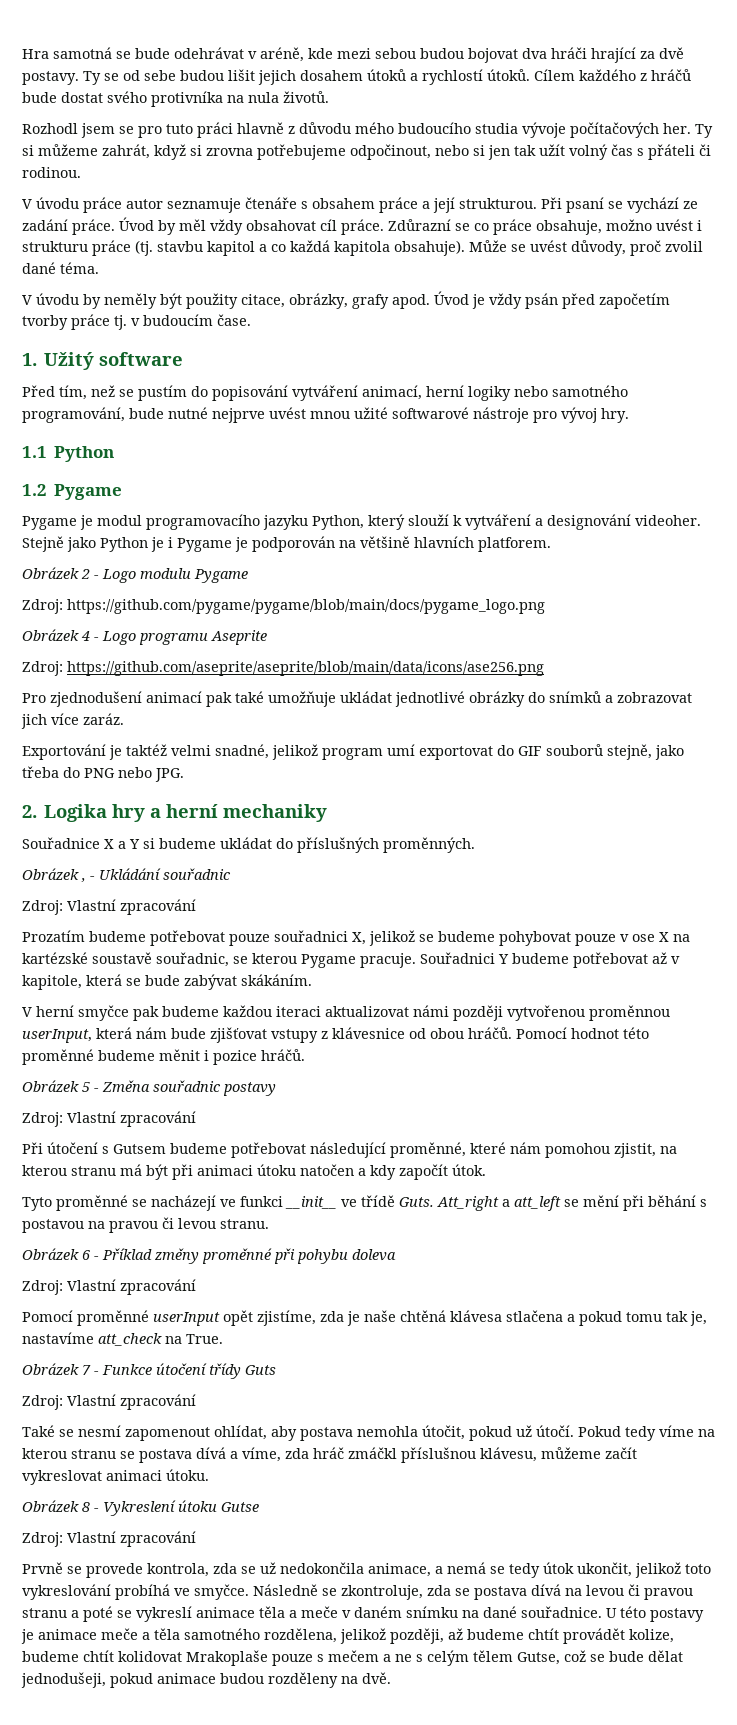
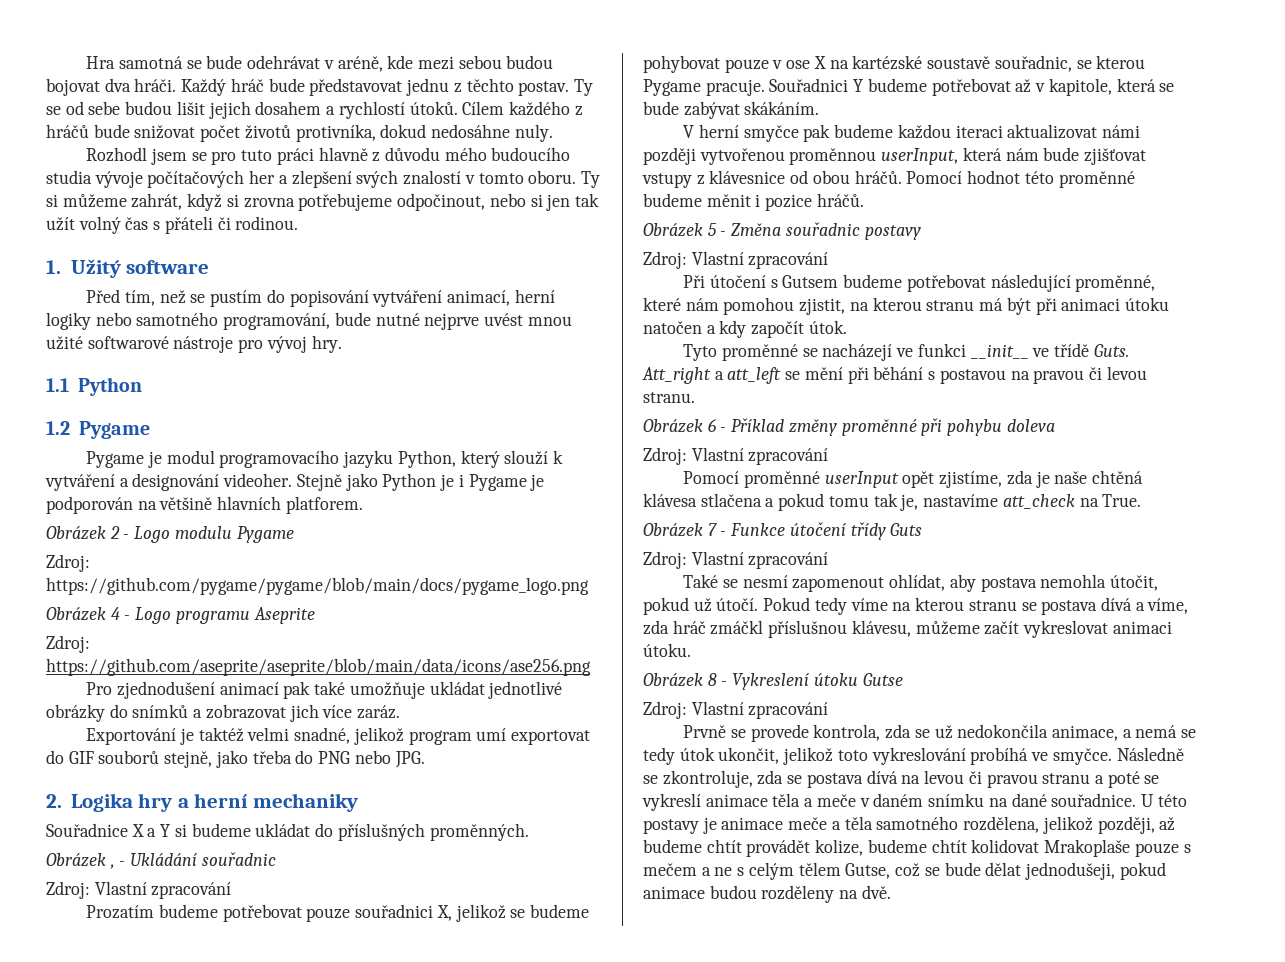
- Hra samotná se bude odehrávat v aréně, kde mezi sebou budou bojovat dva hráči hrající za dvě postavy.
+ Hra samotná se bude odehrávat v aréně, kde mezi sebou budou bojovat dva hráči. Každý hráč bude představovat jednu z těchto postav.
- Ty se od sebe budou lišit jejich dosahem útoků a rychlostí útoků.
+ Ty se od sebe budou lišit jejich dosahem a rychlostí útoků.
- Cílem každého z hráčů bude dostat svého protivníka na nula životů.
+ Cílem každého z hráčů bude snižovat počet životů protivníka, dokud nedosáhne nuly.
- Rozhodl jsem se pro tuto práci hlavně z důvodu mého budoucího studia vývoje počítačových her.
+ Rozhodl jsem se pro tuto práci hlavně z důvodu mého budoucího studia vývoje počítačových her a zlepšení svých znalostí v tomto oboru.
- V úvodu práce autor seznamuje čtenáře s obsahem práce a její strukturou. Při psaní se vychází ze zadání práce. Úvod by měl vždy obsahovat cíl práce. Zdůrazní se co práce obsahuje, možno uvést i strukturu práce (tj. stavbu kapitol a co každá kapitola obsahuje). Může se uvést důvody, proč zvolil dané téma.
- V úvodu by neměly být použity citace, obrázky, grafy apod. Úvod je vždy psán před započetím tvorby práce tj. v budoucím čase.

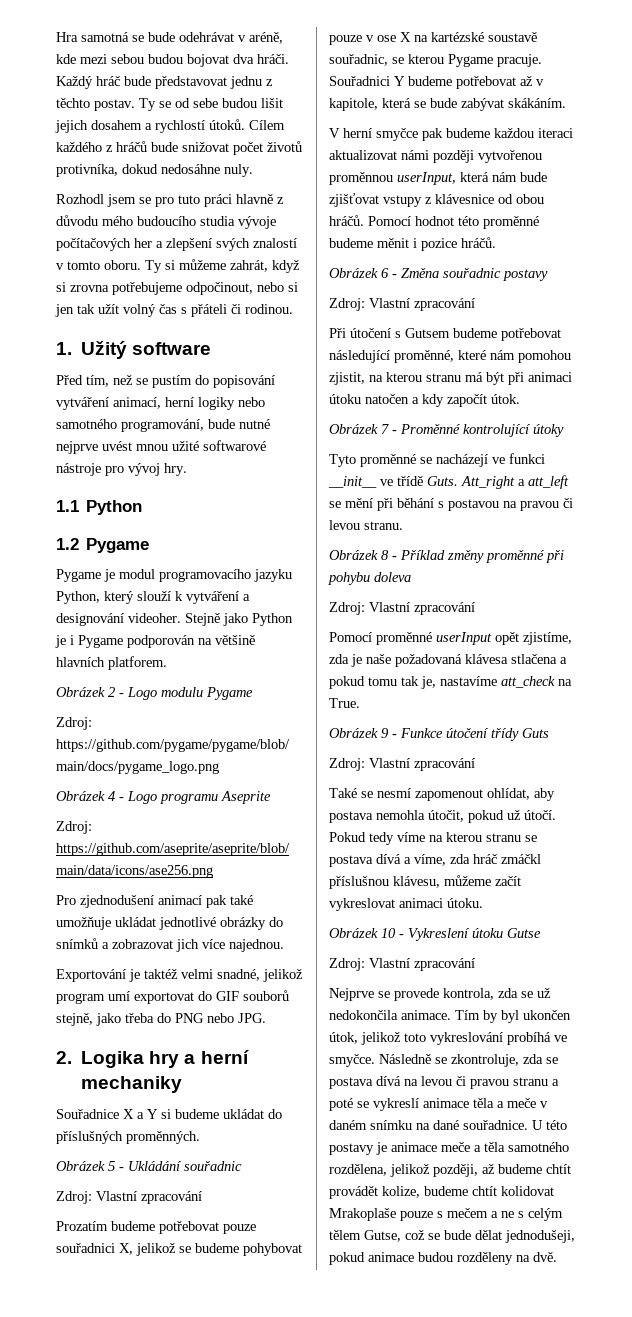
- Stejně jako Python je i Pygame je podporován na většině hlavních platforem.
+ Stejně jako Python je i Pygame podporován na většině hlavních platforem.
- Pro zjednodušení animací pak také umožňuje ukládat jednotlivé obrázky do snímků a zobrazovat jich více zaráz.
+ Pro zjednodušení animací pak také umožňuje ukládat jednotlivé obrázky do snímků a zobrazovat jich více najednou.
- Obrázek , - Ukládání souřadnic
+ Obrázek 5 - Ukládání souřadnic
- Obrázek 5 - Změna souřadnic postavy
+ Obrázek 6 - Změna souřadnic postavy
+ Obrázek 7 - Proměnné kontrolující útoky
- Obrázek 6 - Příklad změny proměnné při pohybu doleva
+ Obrázek 8 - Příklad změny proměnné při pohybu doleva
- Pomocí proměnné userInput opět zjistíme, zda je naše chtěná klávesa stlačena a pokud tomu tak je, nastavíme att_check na True.
+ Pomocí proměnné userInput opět zjistíme, zda je naše požadovaná klávesa stlačena a pokud tomu tak je, nastavíme att_check na True.
- Obrázek 7 - Funkce útočení třídy Guts
+ Obrázek 9 - Funkce útočení třídy Guts
- Obrázek 8 - Vykreslení útoku Gutse
+ Obrázek 10 - Vykreslení útoku Gutse
- Prvně se provede kontrola, zda se už nedokončila animace, a nemá se tedy útok ukončit, jelikož toto vykreslování probíhá ve smyčce.
+ Nejprve se provede kontrola, zda se už nedokončila animace. Tím by byl ukončen útok, jelikož toto vykreslování probíhá ve smyčce.

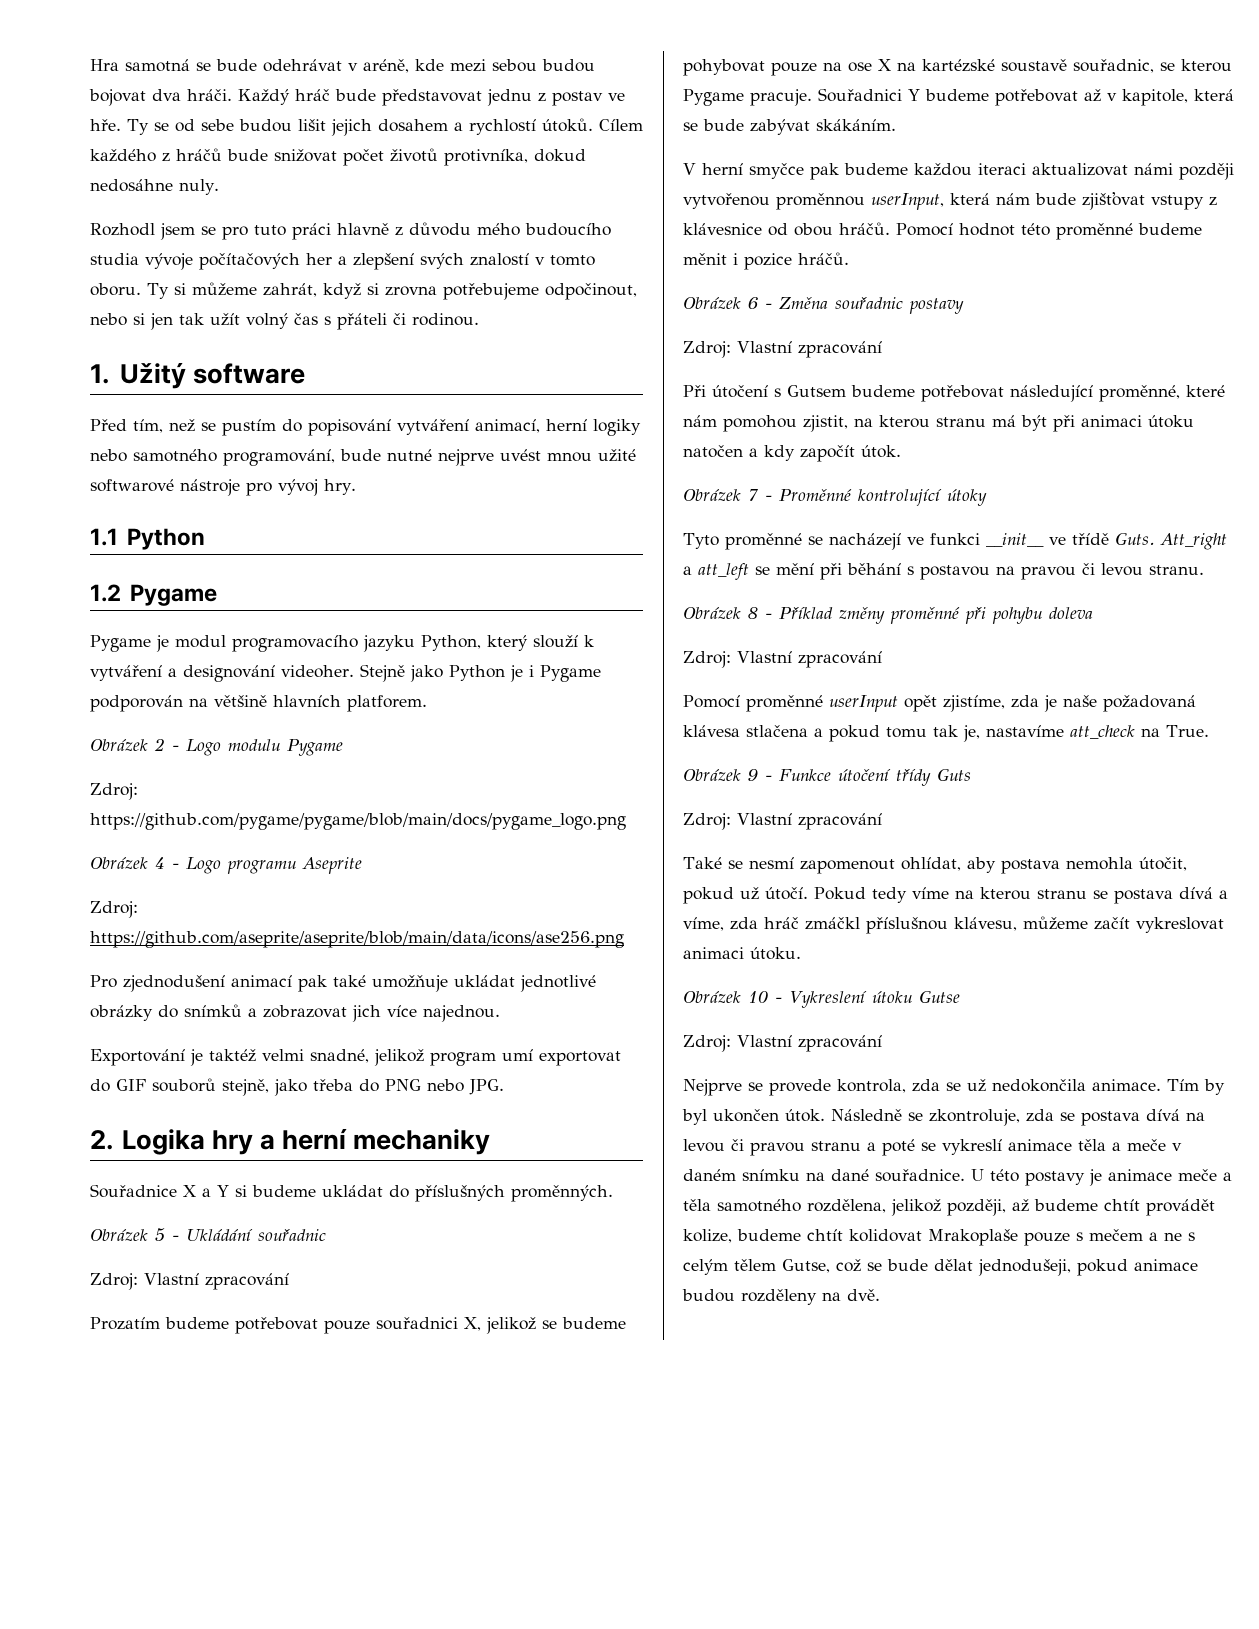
- Každý hráč bude představovat jednu z těchto postav.
+ Každý hráč bude představovat jednu z postav ve hře.
- Prozatím budeme potřebovat pouze souřadnici X, jelikož se budeme pohybovat pouze v ose X na kartézské soustavě souřadnic, se kterou Pygame pracuje.
+ Prozatím budeme potřebovat pouze souřadnici X, jelikož se budeme pohybovat pouze na ose X na kartézské soustavě souřadnic, se kterou Pygame pracuje.
- Tím by byl ukončen útok, jelikož toto vykreslování probíhá ve smyčce.
+ Tím by byl ukončen útok.

